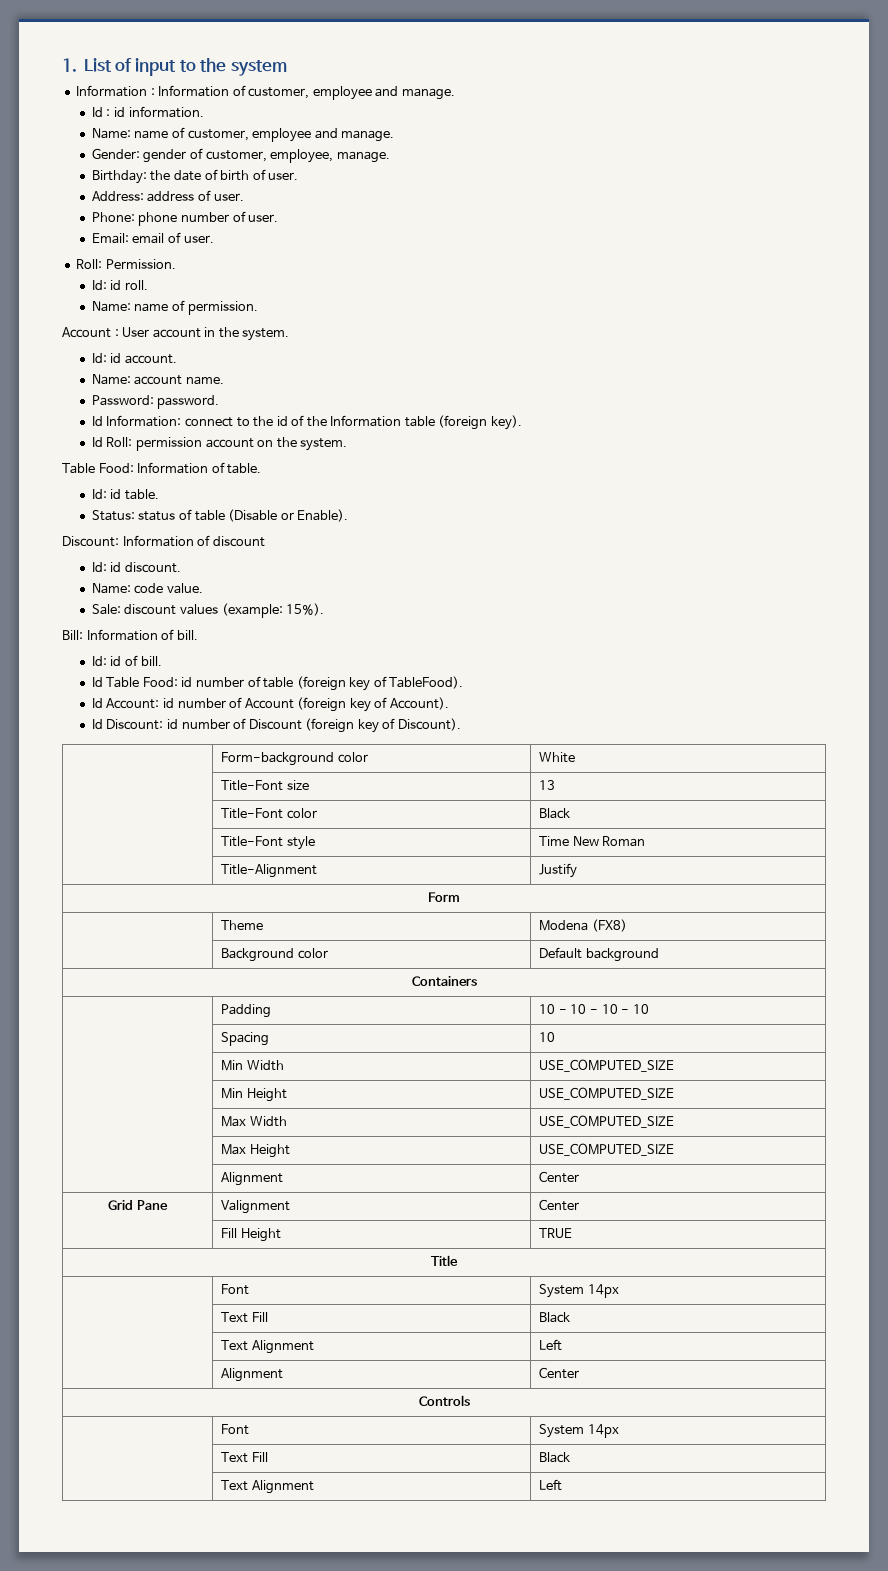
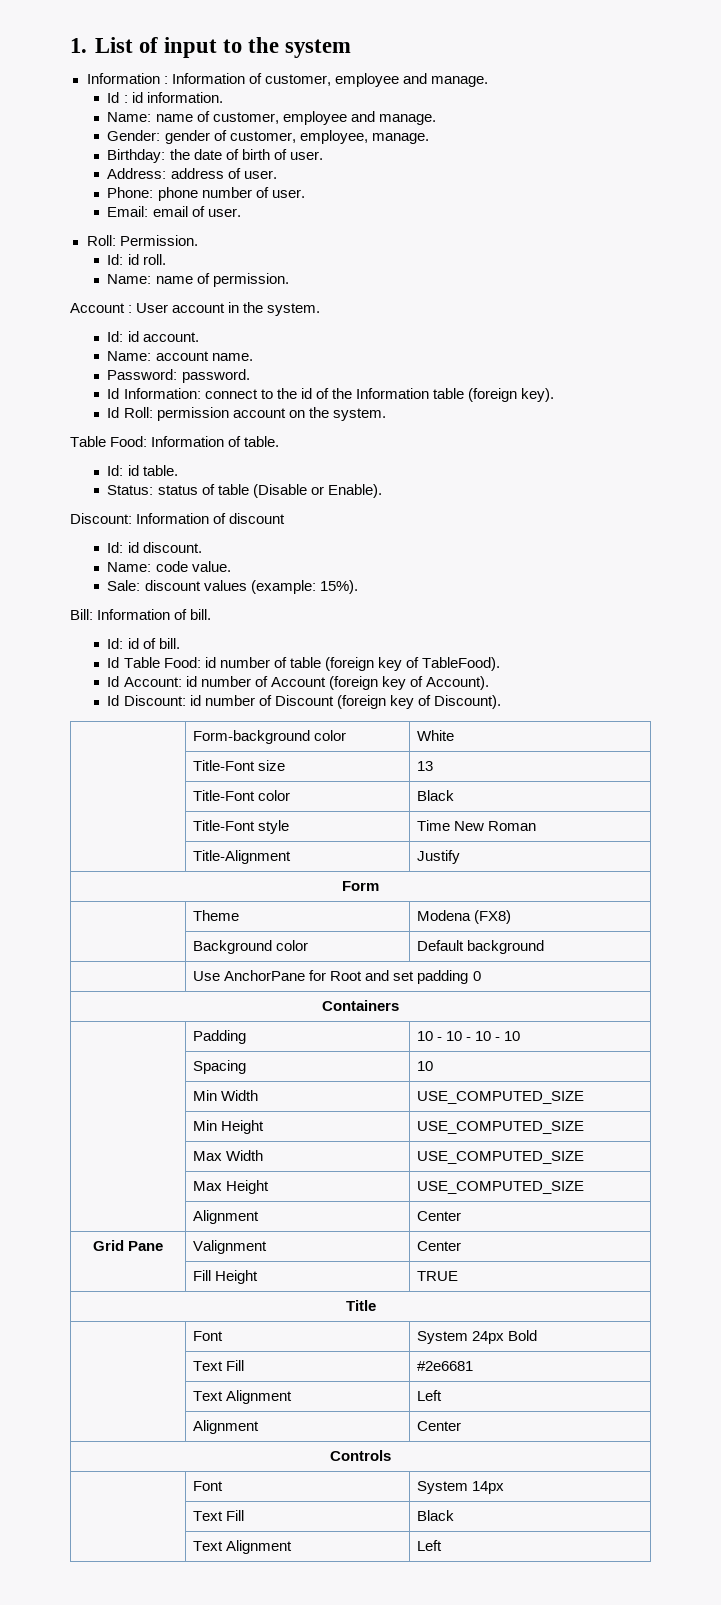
+ | Use AnchorPane for Root and set padding 0
  Title
- | Font | System 14px
- | Text Fill | Black
+ | Font | System 24px Bold
+ | Text Fill | #2e6681

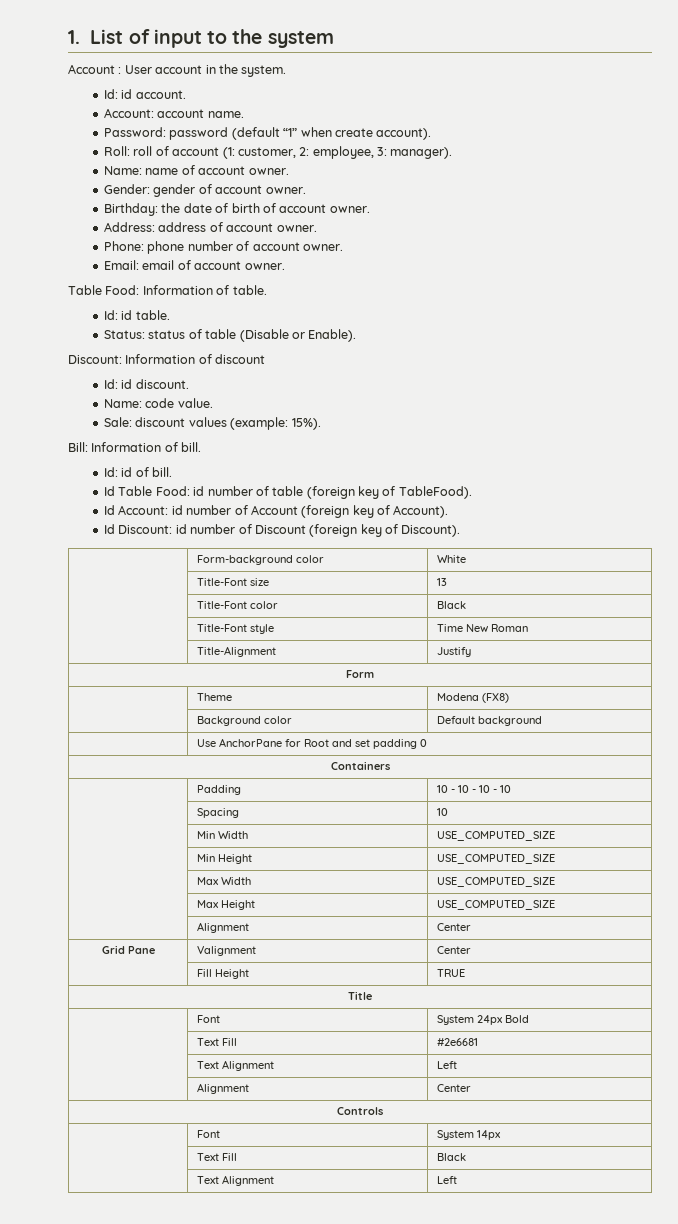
- Information : Information of customer, employee and manage.
- Id : id information.
- Name: name of customer, employee and manage.
- Gender: gender of customer, employee, manage.
- Birthday: the date of birth of user.
- Address: address of user.
- Phone: phone number of user.
- Email: email of user.
- Roll: Permission.
- Id: id roll.
- Name: name of permission.
- Name: account name.
+ Account: account name.
- Password: password.
- Id Information: connect to the id of the Information table (foreign key).
- Id Roll: permission account on the system.
+ Password: password (default “1” when create account).
+ Roll: roll of account (1: customer, 2: employee, 3: manager).
+ Name: name of account owner.
+ Gender: gender of account owner.
+ Birthday: the date of birth of account owner.
+ Address: address of account owner.
+ Phone: phone number of account owner.
+ Email: email of account owner.

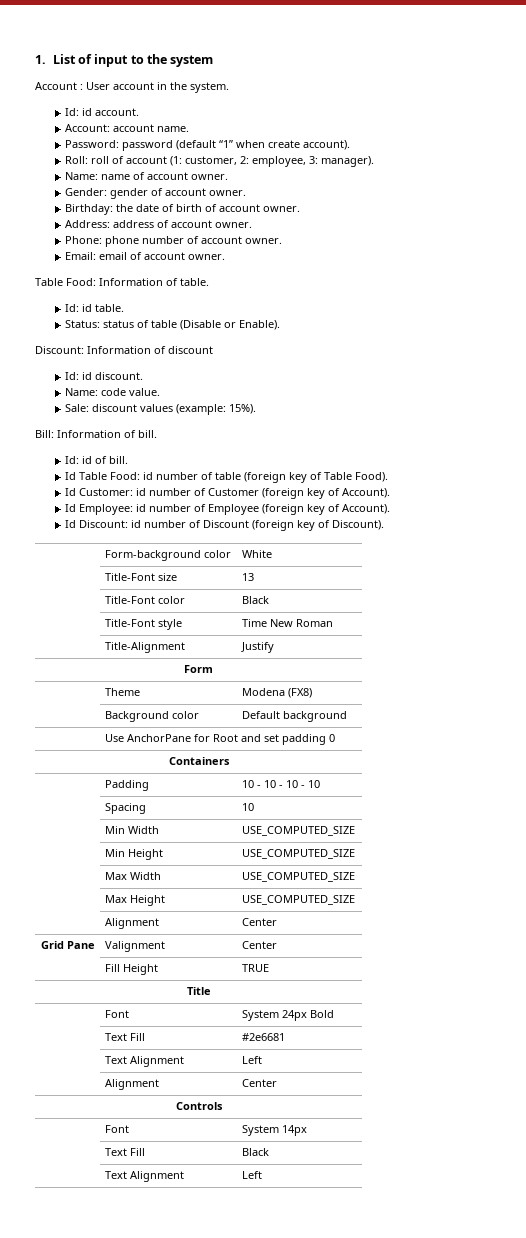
- Id Table Food: id number of table (foreign key of TableFood).
- Id Account: id number of Account (foreign key of Account).
+ Id Table Food: id number of table (foreign key of Table Food).
+ Id Customer: id number of Customer (foreign key of Account).
+ Id Employee: id number of Employee (foreign key of Account).

